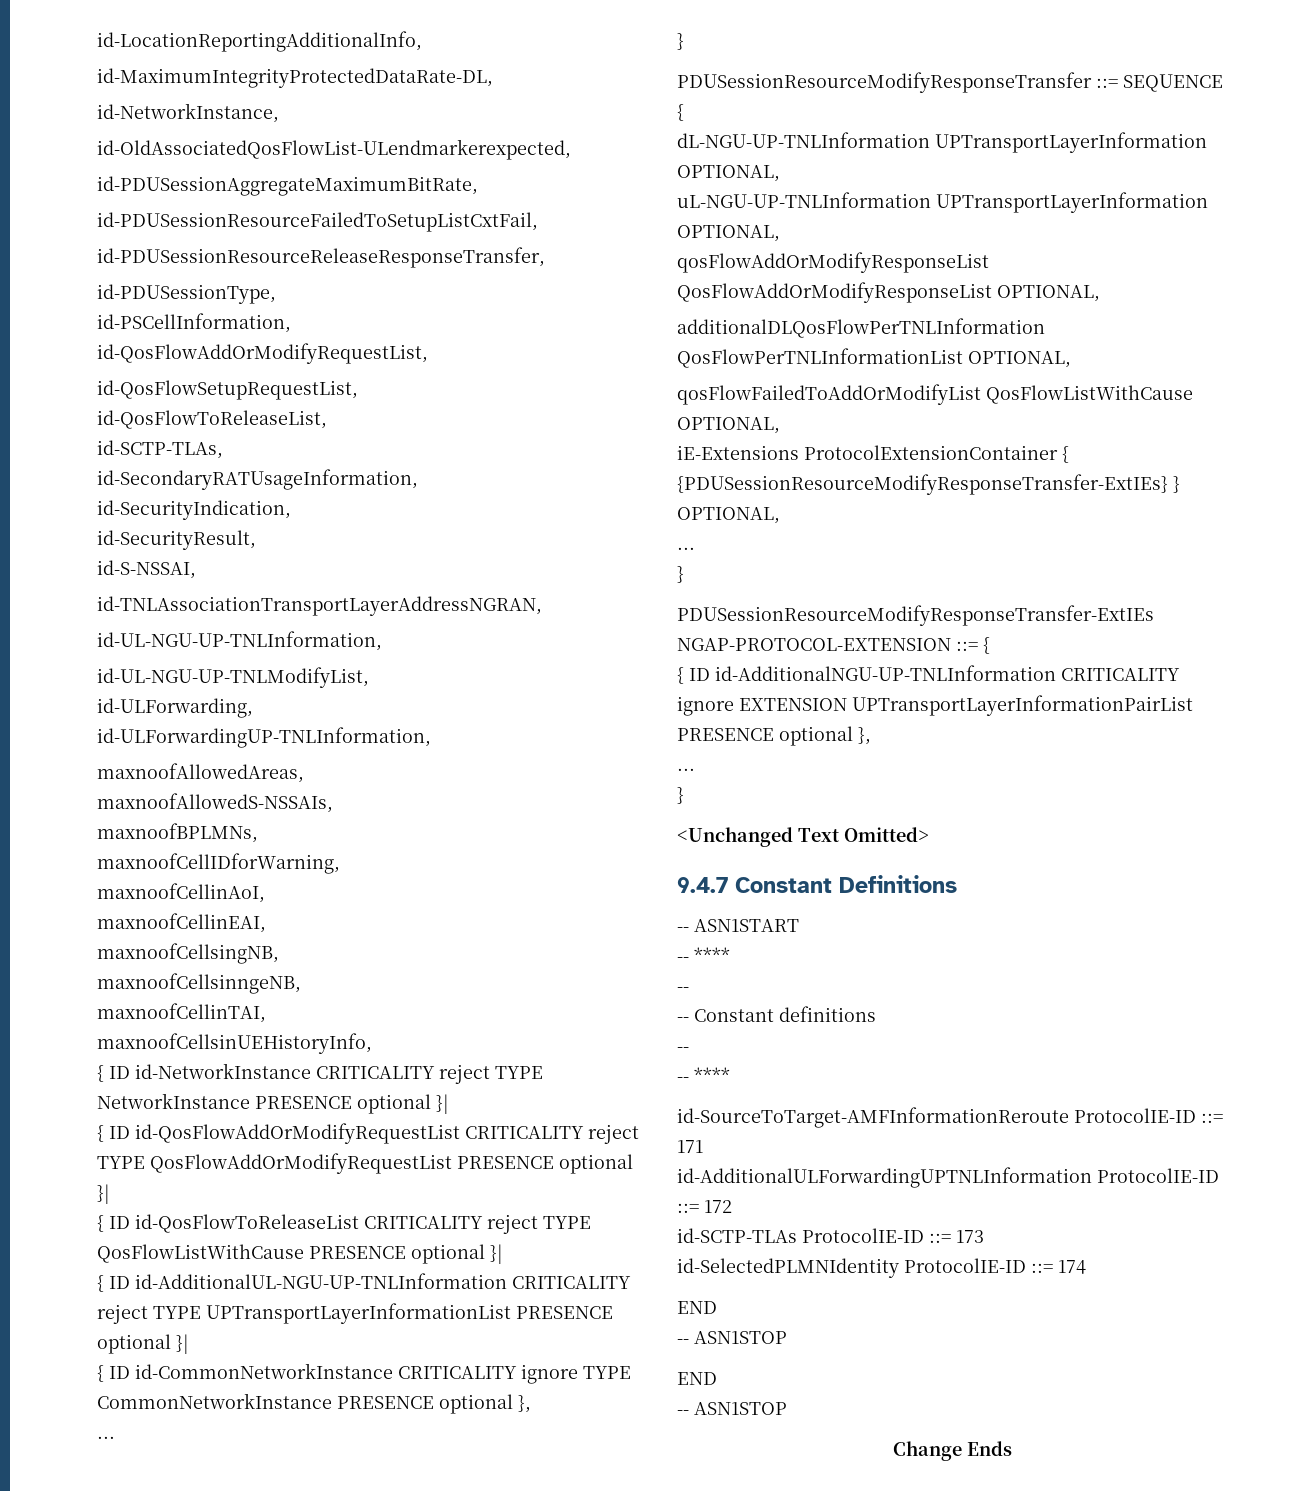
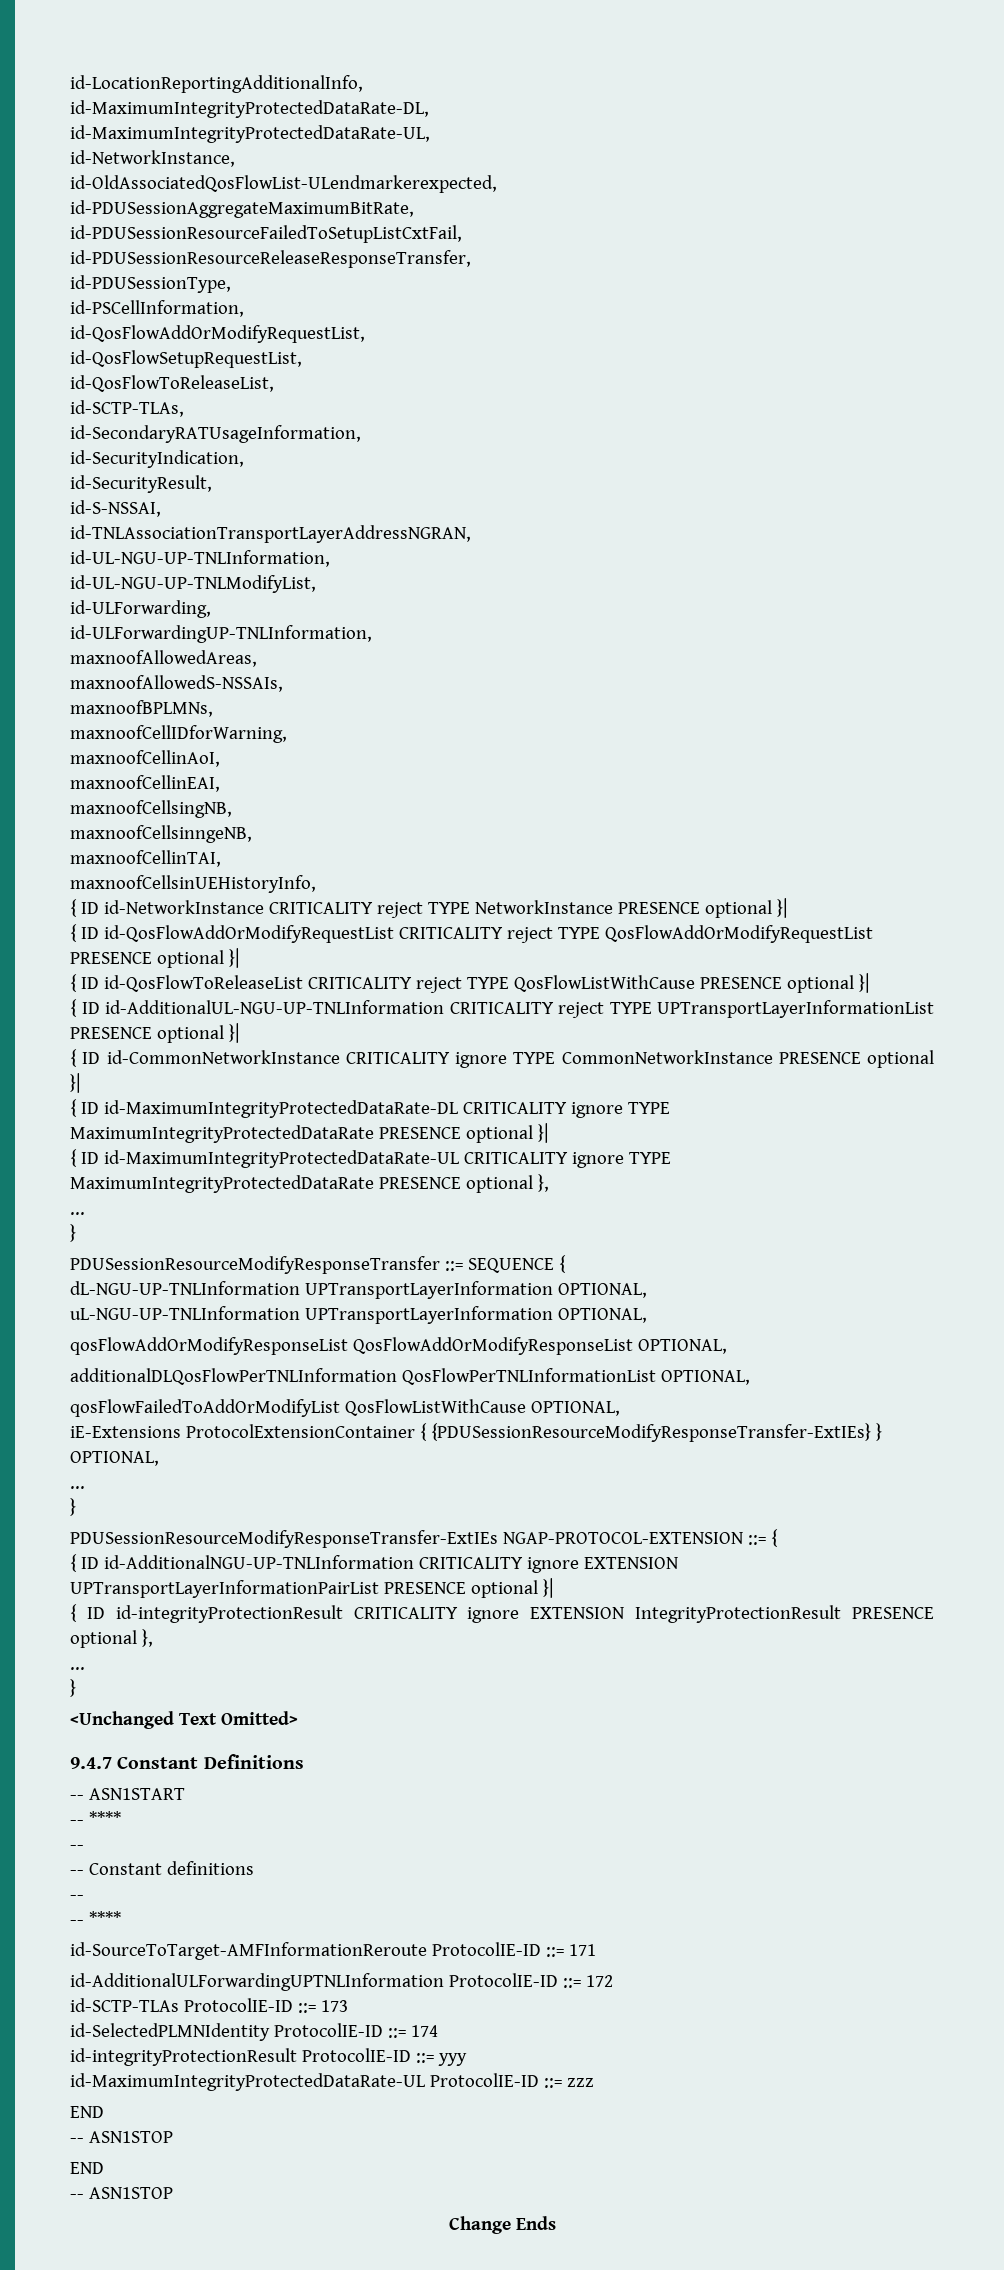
+ id-MaximumIntegrityProtectedDataRate-UL,
- { ID id-CommonNetworkInstance CRITICALITY ignore TYPE CommonNetworkInstance PRESENCE optional },
+ { ID id-CommonNetworkInstance CRITICALITY ignore TYPE CommonNetworkInstance PRESENCE optional }|
+ { ID id-MaximumIntegrityProtectedDataRate-DL CRITICALITY ignore TYPE MaximumIntegrityProtectedDataRate PRESENCE optional }|
+ { ID id-MaximumIntegrityProtectedDataRate-UL CRITICALITY ignore TYPE MaximumIntegrityProtectedDataRate PRESENCE optional },
- { ID id-AdditionalNGU-UP-TNLInformation CRITICALITY ignore EXTENSION UPTransportLayerInformationPairList PRESENCE optional },
+ { ID id-AdditionalNGU-UP-TNLInformation CRITICALITY ignore EXTENSION UPTransportLayerInformationPairList PRESENCE optional }|
+ { ID id-integrityProtectionResult CRITICALITY ignore EXTENSION IntegrityProtectionResult PRESENCE optional },
+ id-integrityProtectionResult ProtocolIE-ID ::= yyy
+ id-MaximumIntegrityProtectedDataRate-UL ProtocolIE-ID ::= zzz

